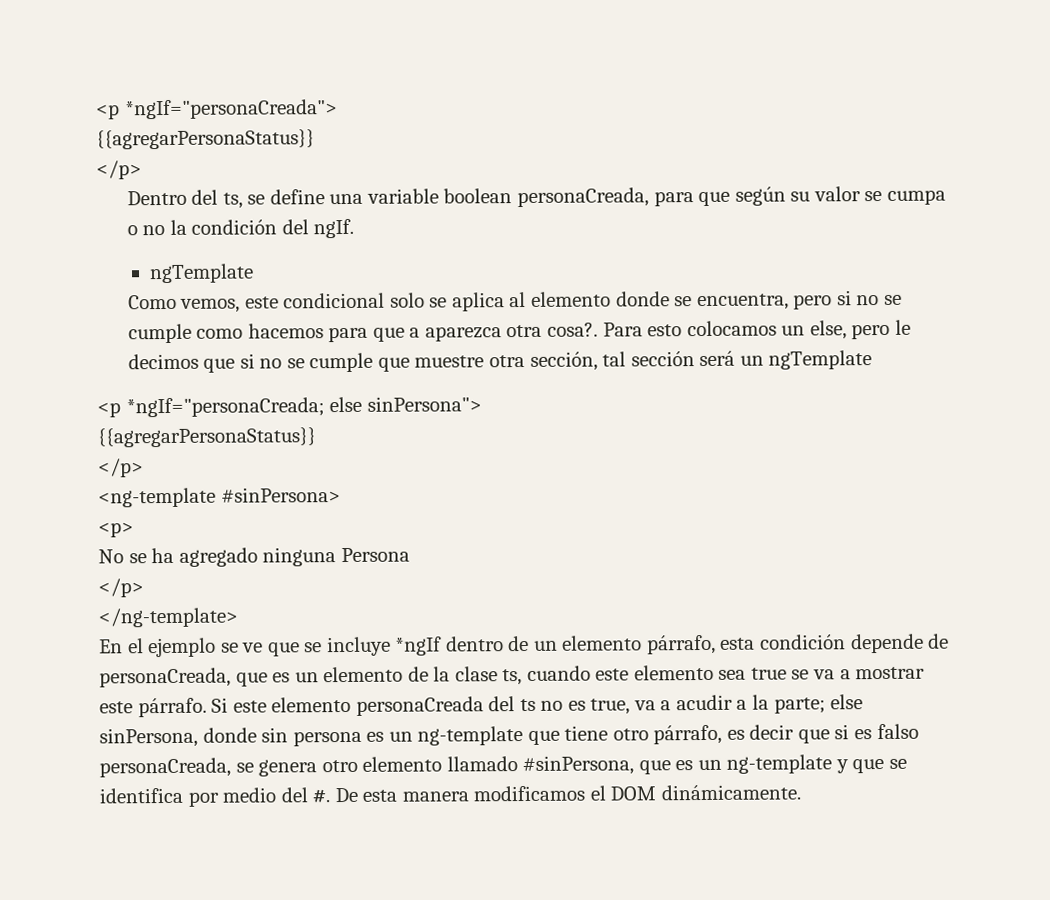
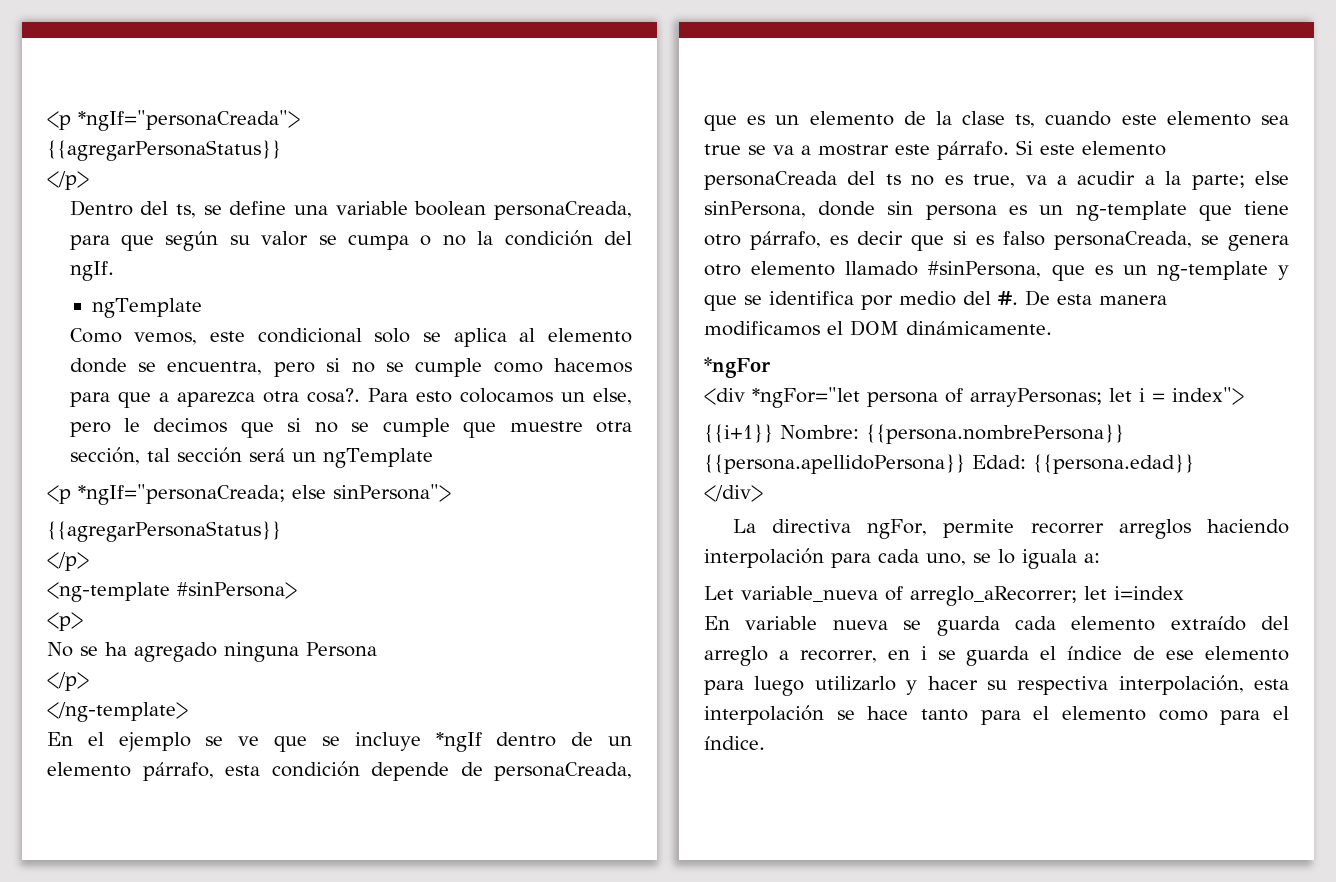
+ *ngFor
+ <div *ngFor="let persona of arrayPersonas; let i = index">
+ {{i+1}} Nombre: {{persona.nombrePersona}} {{persona.apellidoPersona}} Edad: {{persona.edad}}
+ </div>
+ La directiva ngFor, permite recorrer arreglos haciendo interpolación para cada uno, se lo iguala a:
+ Let variable_nueva of arreglo_aRecorrer; let i=index
+ En variable nueva se guarda cada elemento extraído del arreglo a recorrer, en i se guarda el índice de ese elemento para luego utilizarlo y hacer su respectiva interpolación, esta interpolación se hace tanto para el elemento como para el índice.

